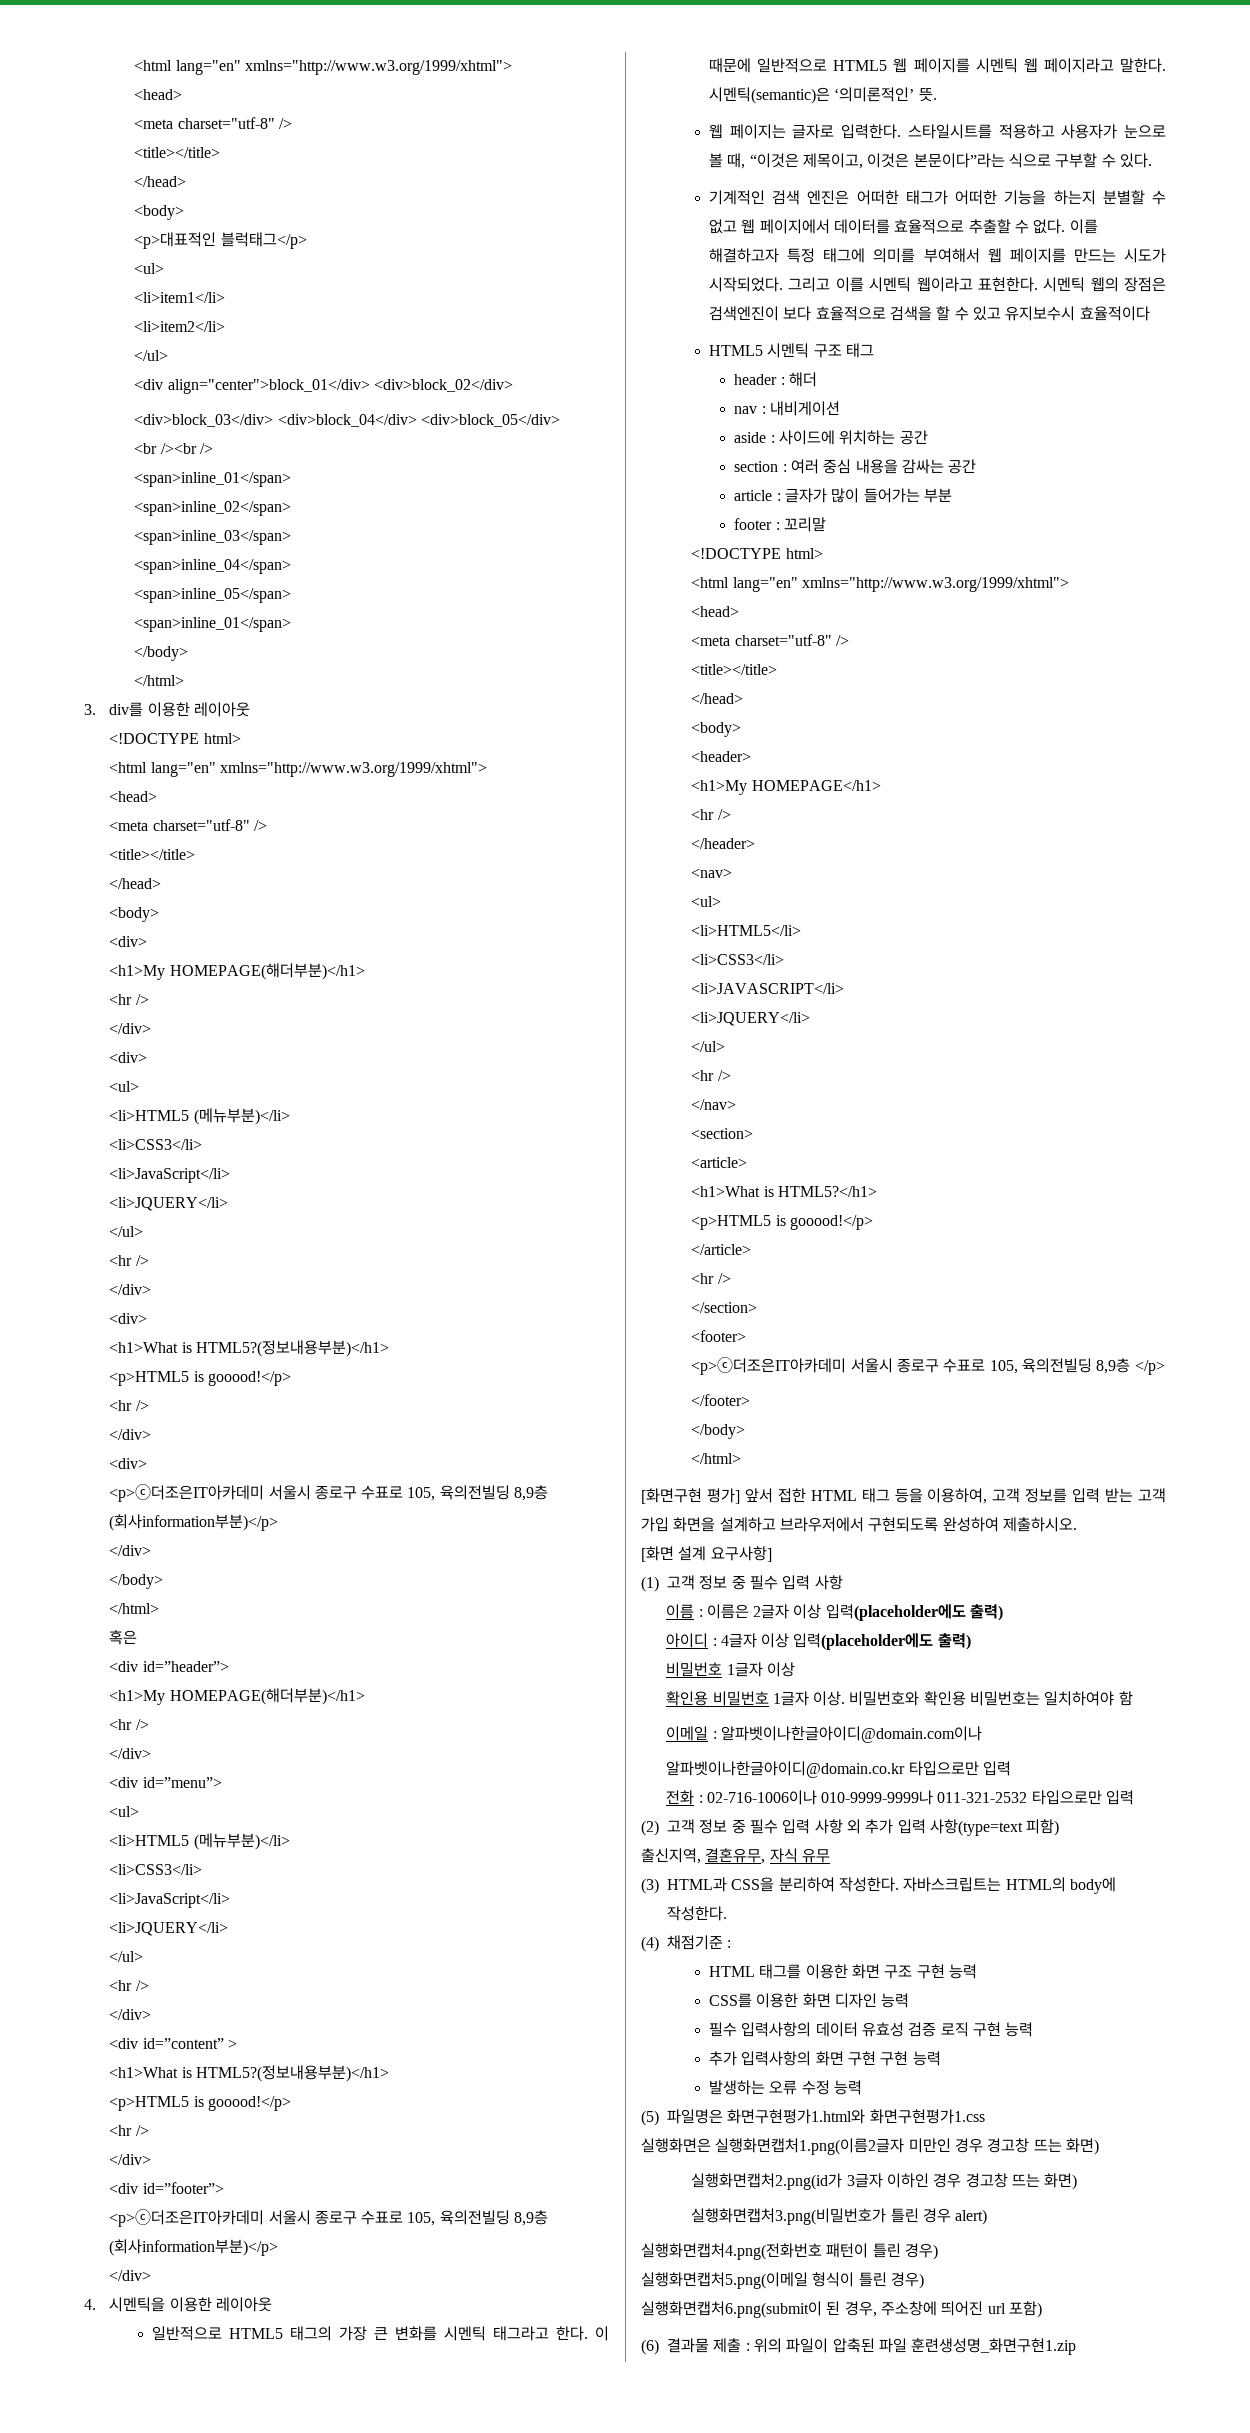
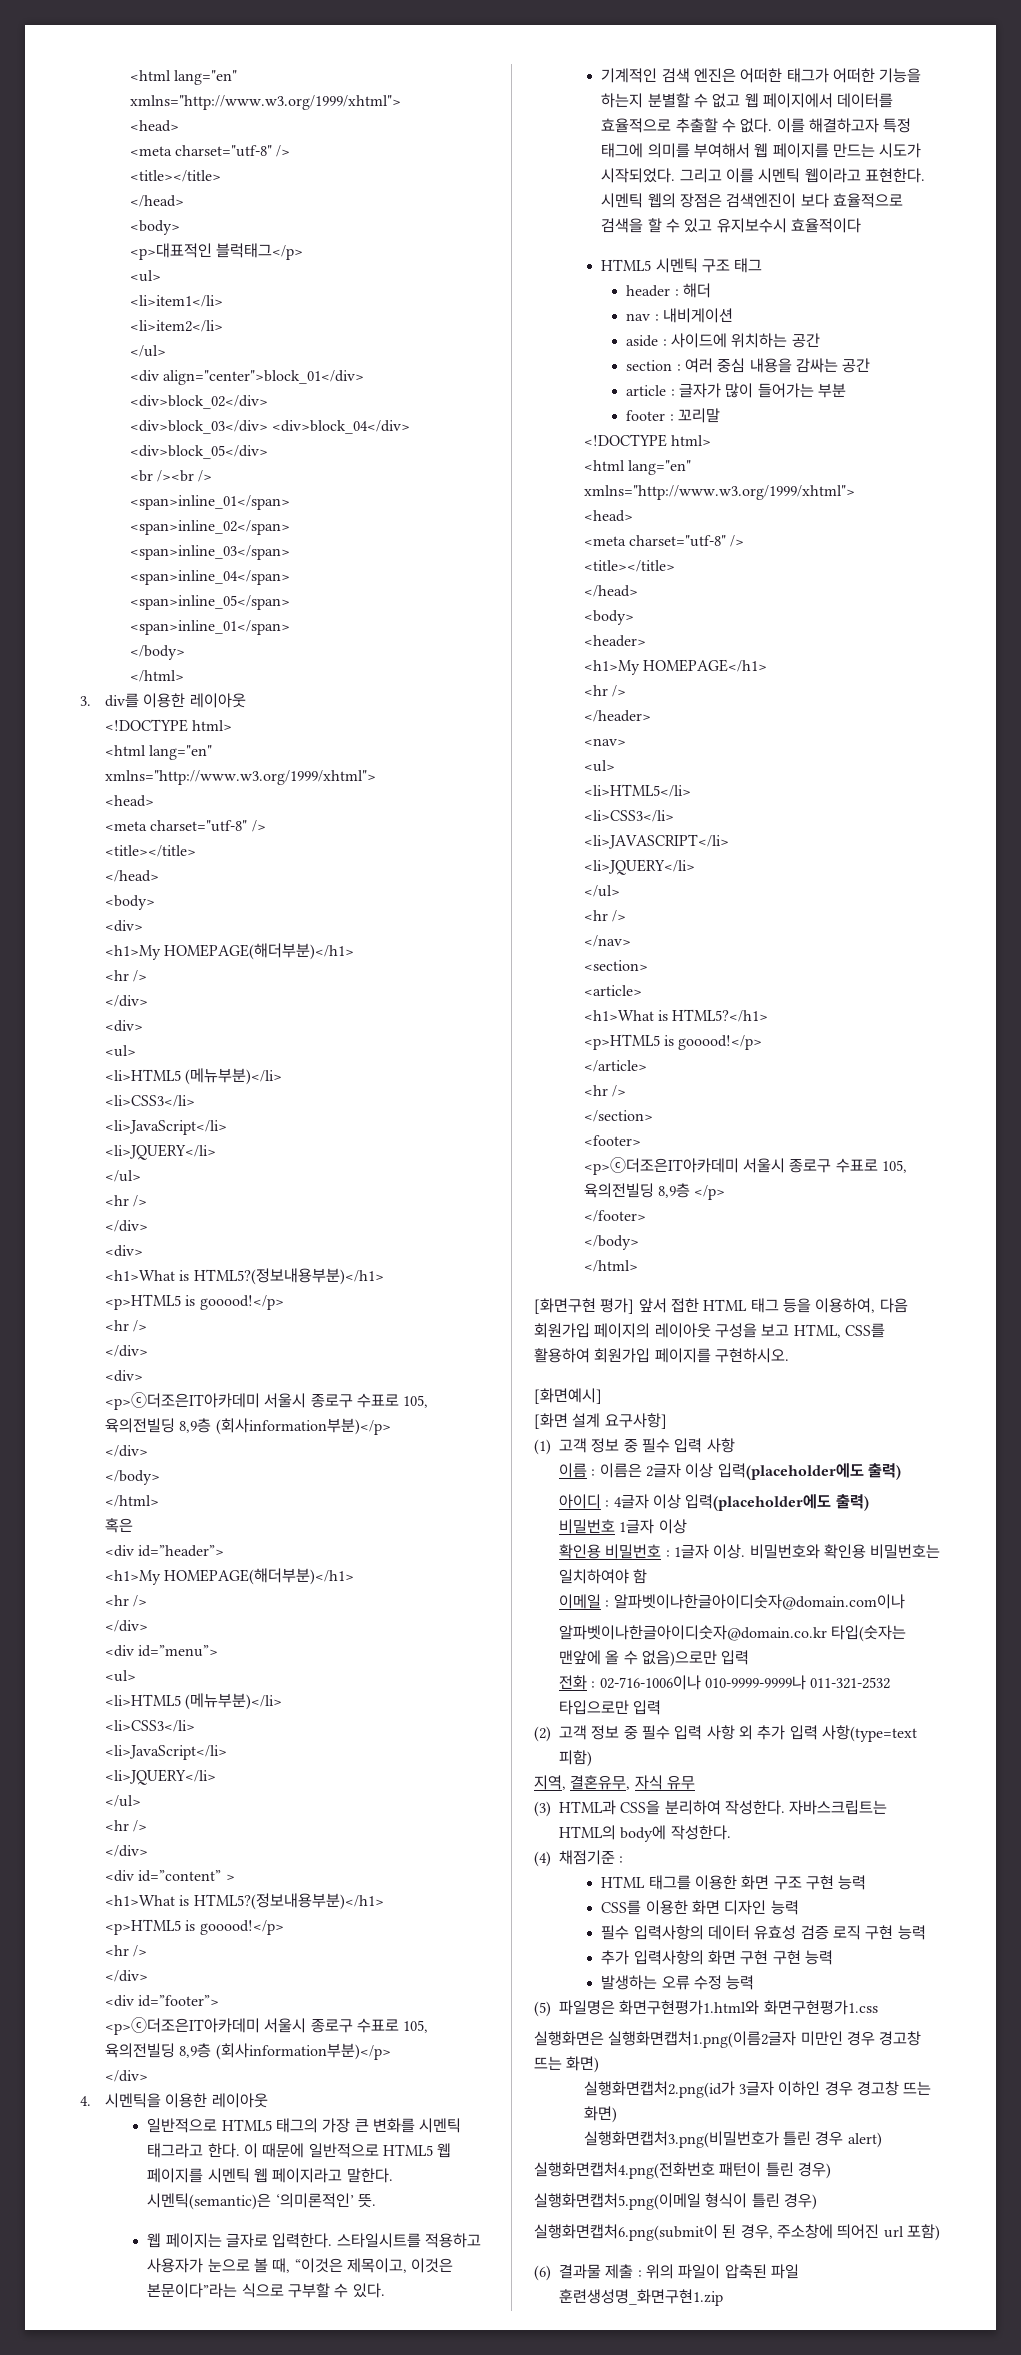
- [화면구현 평가] 앞서 접한 HTML 태그 등을 이용하여, 고객 정보를 입력 받는 고객 가입 화면을 설계하고 브라우저에서 구현되도록 완성하여 제출하시오.
+ [화면구현 평가] 앞서 접한 HTML 태그 등을 이용하여, 다음 회원가입 페이지의 레이아웃 구성을 보고 HTML, CSS를 활용하여 회원가입 페이지를 구현하시오.
+ [화면예시]
- 확인용 비밀번호 1글자 이상.
+ 확인용 비밀번호 : 1글자 이상.
- 이메일 : 알파벳이나한글아이디@domain.com이나
- 알파벳이나한글아이디@domain.co.kr 타입으로만 입력
+ 이메일 : 알파벳이나한글아이디숫자@domain.com이나
+ 알파벳이나한글아이디숫자@domain.co.kr 타입(숫자는 맨앞에 올 수 없음)으로만 입력
- 출신지역, 결혼유무, 자식 유무
+ 지역, 결혼유무, 자식 유무

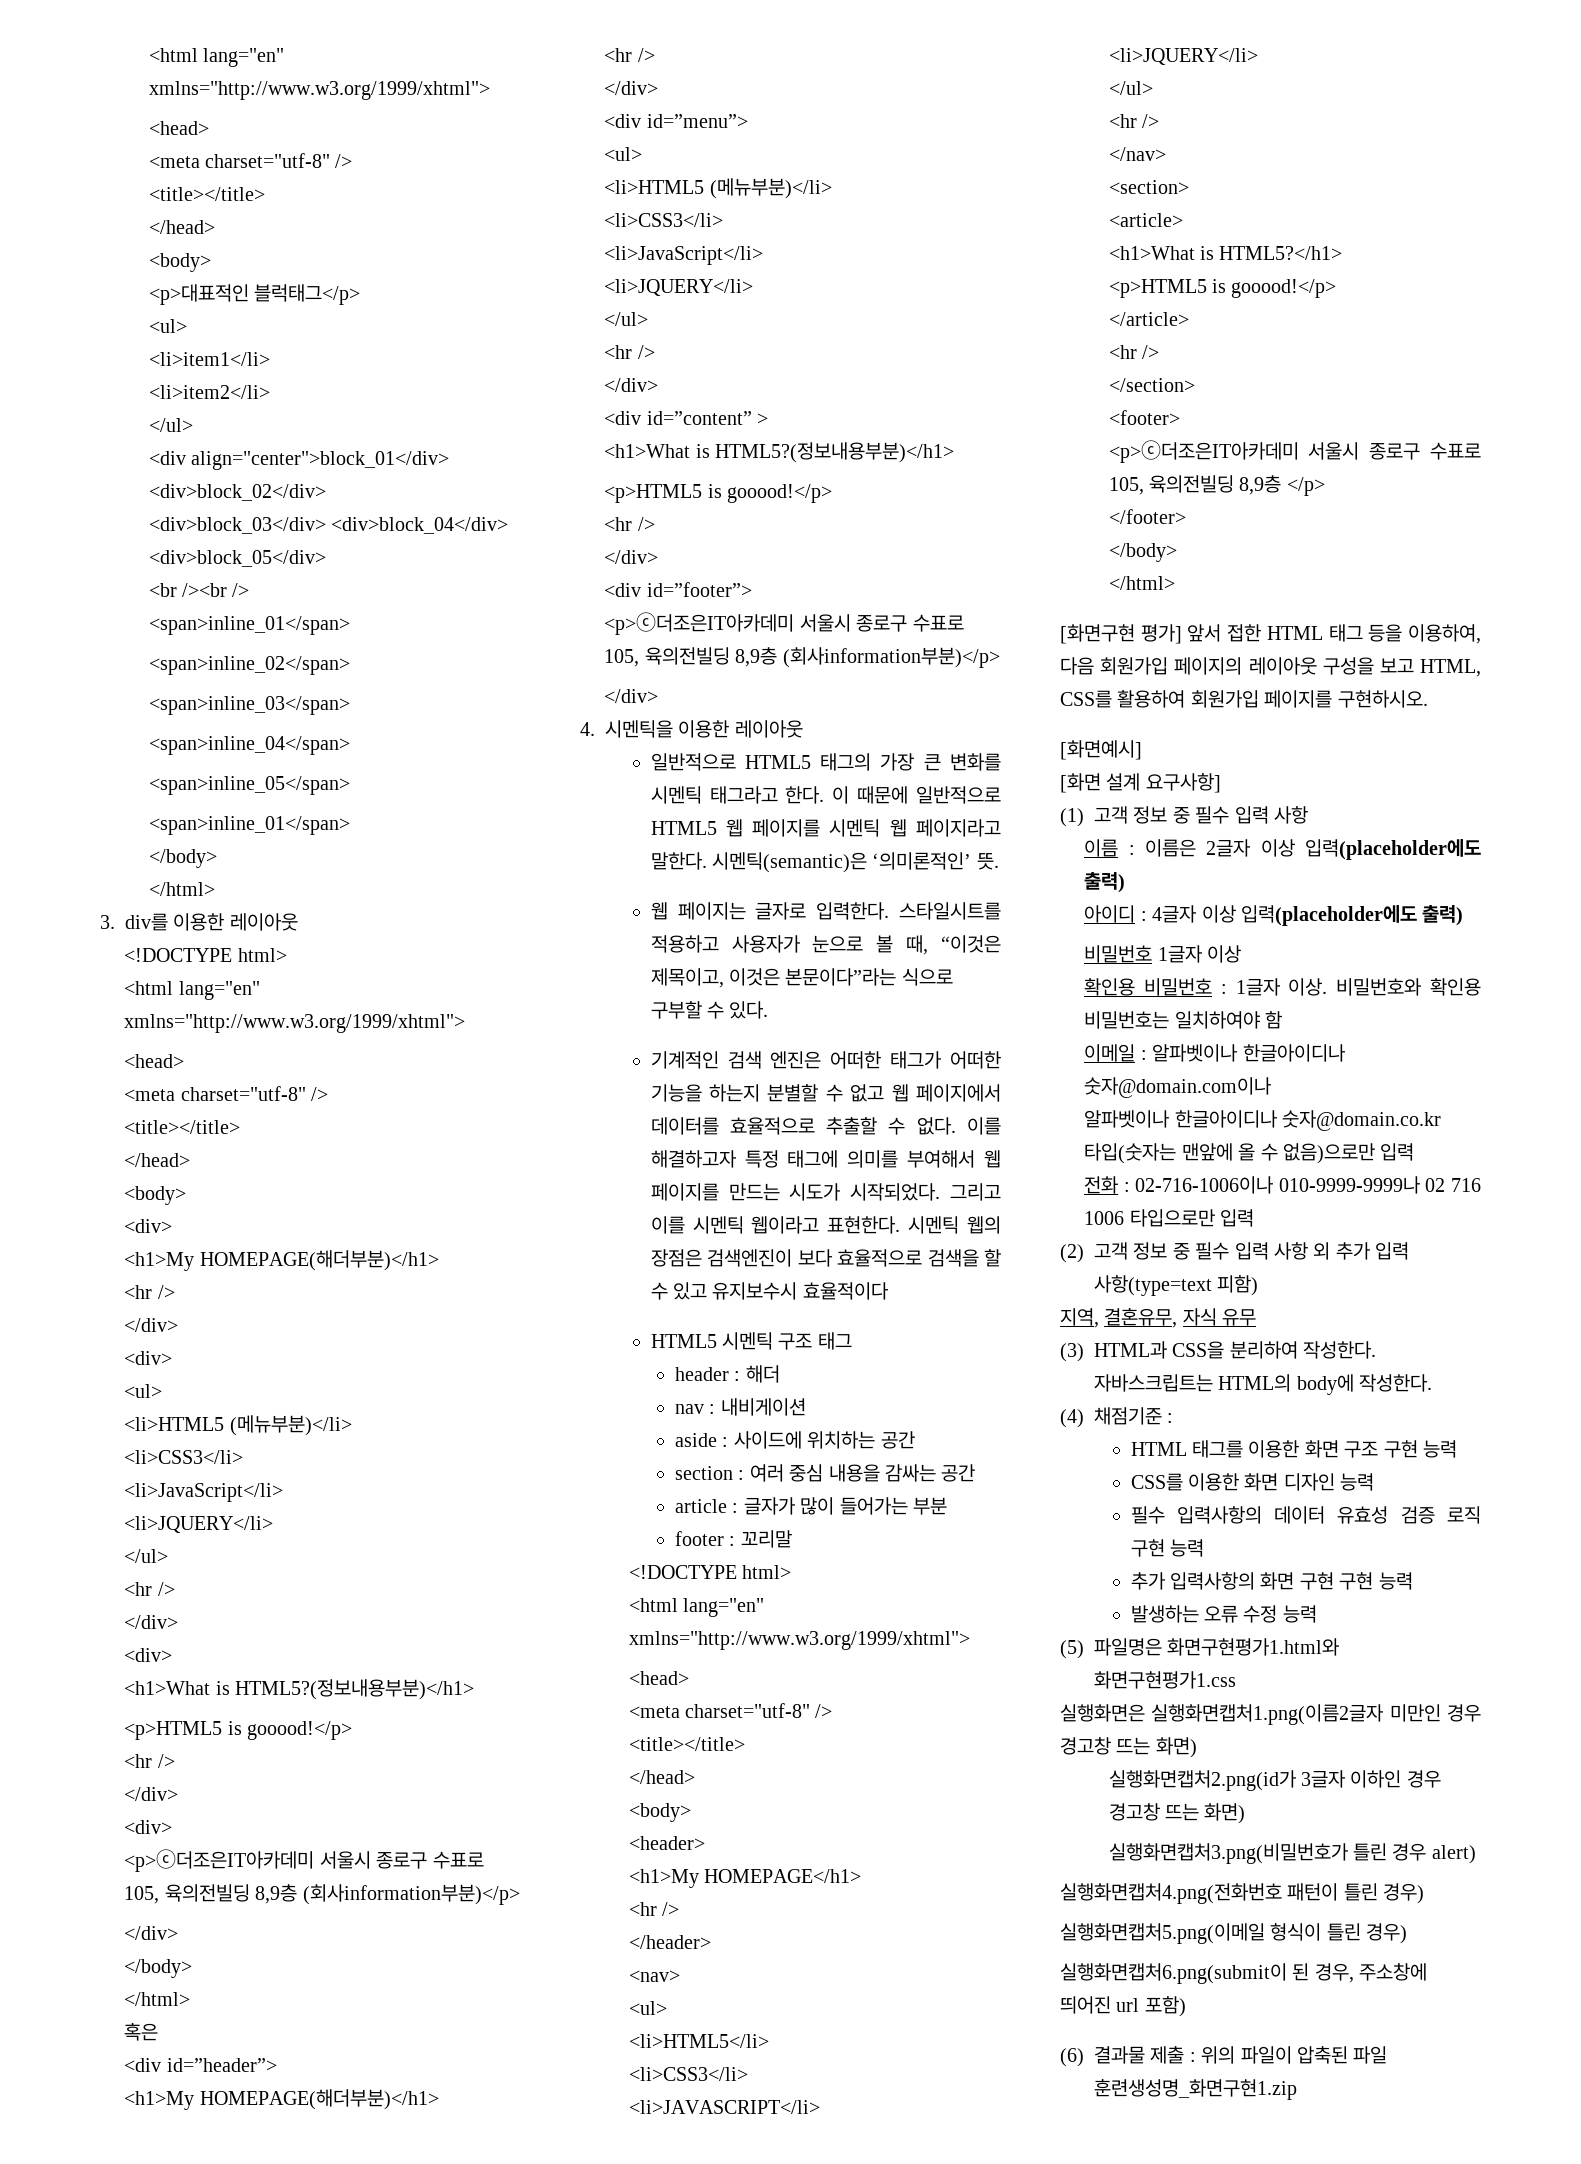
- 이메일 : 알파벳이나한글아이디숫자@domain.com이나
- 알파벳이나한글아이디숫자@domain.co.kr 타입(숫자는 맨앞에 올 수 없음)으로만 입력
+ 이메일 : 알파벳이나 한글아이디나 숫자@domain.com이나
+ 알파벳이나 한글아이디나 숫자@domain.co.kr 타입(숫자는 맨앞에 올 수 없음)으로만 입력
- 전화 : 02-716-1006이나 010-9999-9999나 011-321-2532 타입으로만 입력
+ 전화 : 02-716-1006이나 010-9999-9999나 02 716 1006 타입으로만 입력

